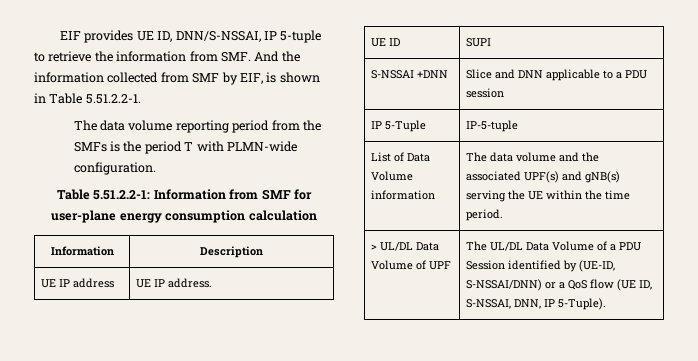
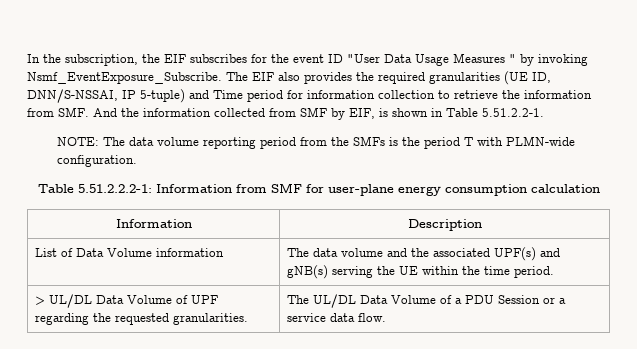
- EIF provides UE ID, DNN/S-NSSAI, IP 5-tuple to retrieve the information from SMF. And the information collected from SMF by EIF, is shown in Table 5.51.2.2-1.
+ In the subscription, the EIF subscribes for the event ID "User Data Usage Measures " by invoking Nsmf_EventExposure_Subscribe. The EIF also provides the required granularities (UE ID, DNN/S-NSSAI, IP 5-tuple) and Time period for information collection to retrieve the information from SMF. And the information collected from SMF by EIF, is shown in Table 5.51.2.2-1.
- The data volume reporting period from the SMFs is the period T with PLMN-wide configuration.
+ NOTE: The data volume reporting period from the SMFs is the period T with PLMN-wide configuration.
- Table 5.51.2.2-1: Information from SMF for user-plane energy consumption calculation
+ Table 5.51.2.2.2-1: Information from SMF for user-plane energy consumption calculation
- UE IP address | UE IP address.
- UE ID | SUPI
- S-NSSAI +DNN | Slice and DNN applicable to a PDU session
- IP 5-Tuple | IP-5-tuple
- > UL/DL Data Volume of UPF | The UL/DL Data Volume of a PDU Session identified by (UE-ID, S-NSSAI/DNN) or a QoS flow (UE ID, S-NSSAI, DNN, IP 5-Tuple).
+ > UL/DL Data Volume of UPF regarding the requested granularities. | The UL/DL Data Volume of a PDU Session or a service data flow.

